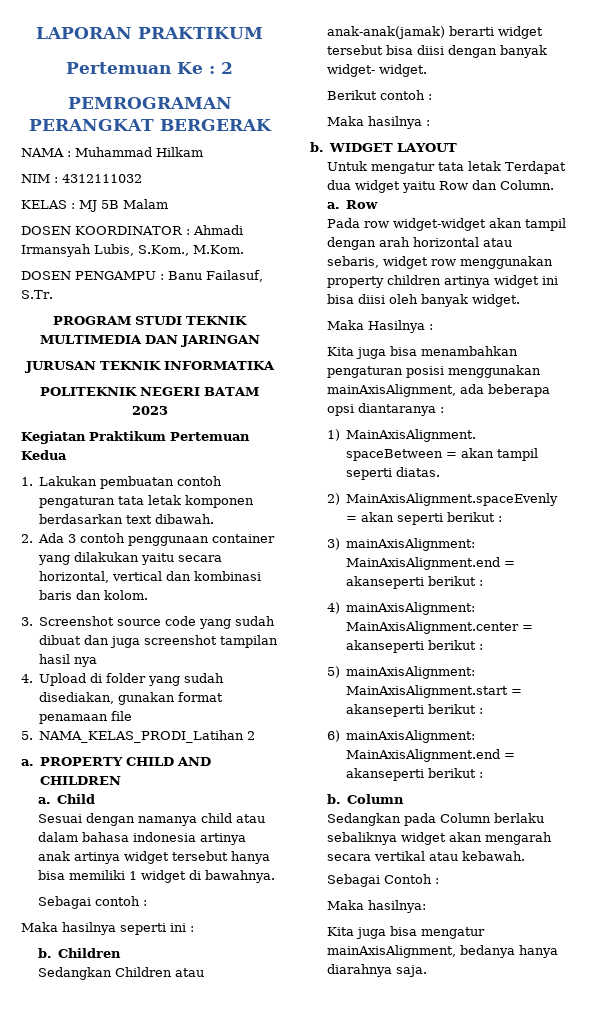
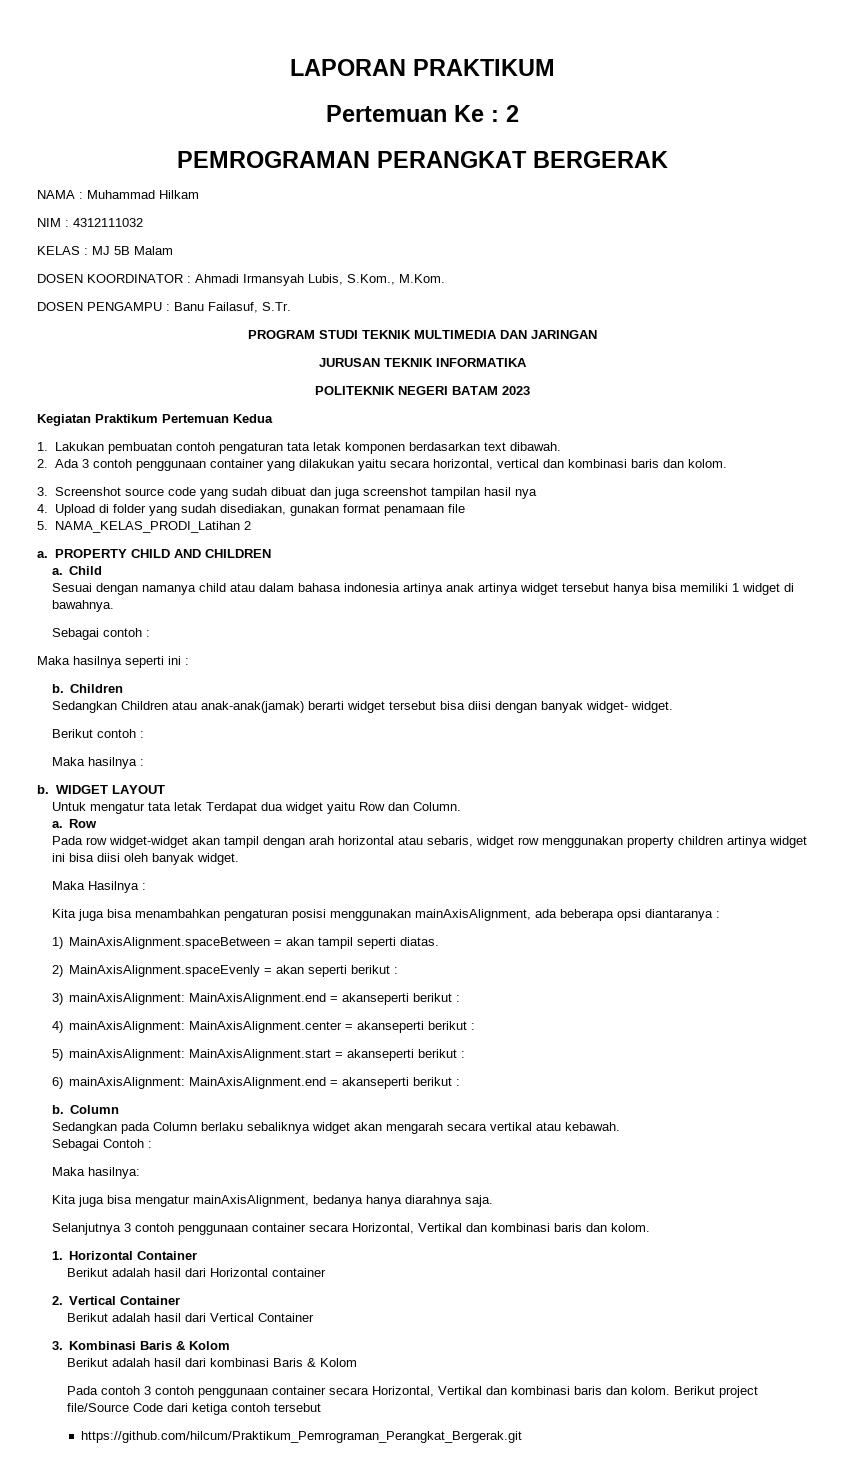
+ Selanjutnya 3 contoh penggunaan container secara Horizontal, Vertikal dan kombinasi baris dan kolom.
+ 1. Horizontal Container
+ Berikut adalah hasil dari Horizontal container
+ 2. Vertical Container
+ Berikut adalah hasil dari Vertical Container
+ 3. Kombinasi Baris & Kolom
+ Berikut adalah hasil dari kombinasi Baris & Kolom
+ Pada contoh 3 contoh penggunaan container secara Horizontal, Vertikal dan kombinasi baris dan kolom. Berikut project file/Source Code dari ketiga contoh tersebut
+ https://github.com/hilcum/Praktikum_Pemrograman_Perangkat_Bergerak.git

